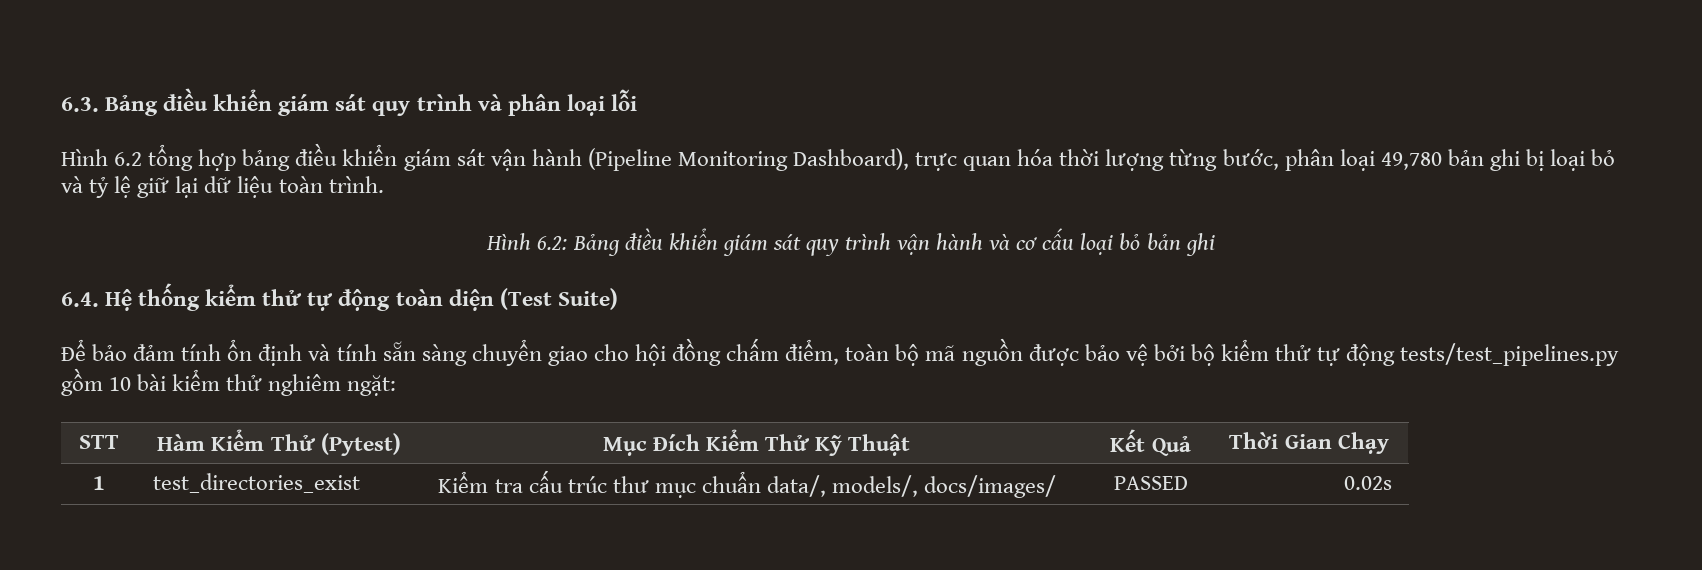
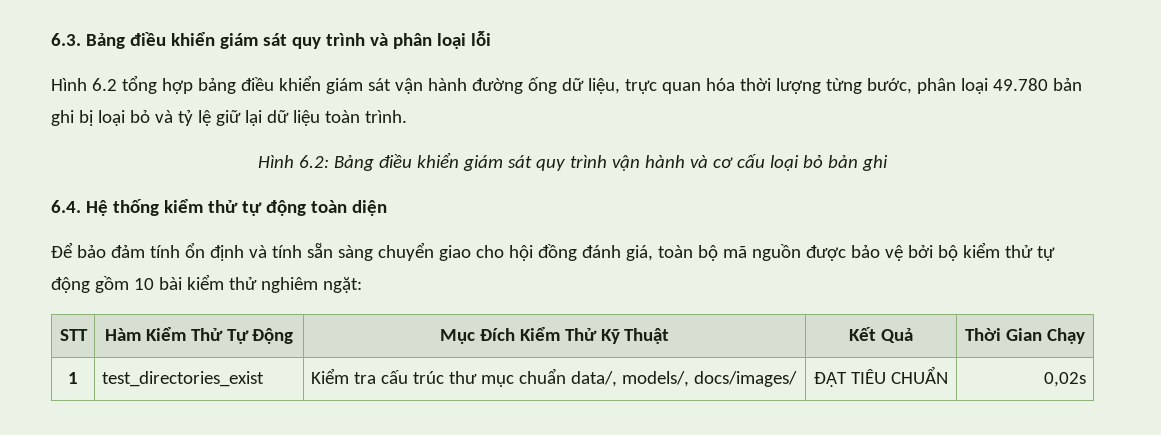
- Hình 6.2 tổng hợp bảng điều khiển giám sát vận hành (Pipeline Monitoring Dashboard), trực quan hóa thời lượng từng bước, phân loại 49,780 bản ghi bị loại bỏ và tỷ lệ giữ lại dữ liệu toàn trình.
+ Hình 6.2 tổng hợp bảng điều khiển giám sát vận hành đường ống dữ liệu, trực quan hóa thời lượng từng bước, phân loại 49.780 bản ghi bị loại bỏ và tỷ lệ giữ lại dữ liệu toàn trình.
- 6.4. Hệ thống kiểm thử tự động toàn diện (Test Suite)
+ 6.4. Hệ thống kiểm thử tự động toàn diện
- Để bảo đảm tính ổn định và tính sẵn sàng chuyển giao cho hội đồng chấm điểm, toàn bộ mã nguồn được bảo vệ bởi bộ kiểm thử tự động tests/test_pipelines.py gồm 10 bài kiểm thử nghiêm ngặt:
+ Để bảo đảm tính ổn định và tính sẵn sàng chuyển giao cho hội đồng đánh giá, toàn bộ mã nguồn được bảo vệ bởi bộ kiểm thử tự động gồm 10 bài kiểm thử nghiêm ngặt:
- STT | Hàm Kiểm Thử (Pytest) | Mục Đích Kiểm Thử Kỹ Thuật | Kết Quả | Thời Gian Chạy
+ STT | Hàm Kiểm Thử Tự Động | Mục Đích Kiểm Thử Kỹ Thuật | Kết Quả | Thời Gian Chạy
- 1 | test_directories_exist | Kiểm tra cấu trúc thư mục chuẩn data/, models/, docs/images/ | PASSED | 0.02s
+ 1 | test_directories_exist | Kiểm tra cấu trúc thư mục chuẩn data/, models/, docs/images/ | ĐẠT TIÊU CHUẨN | 0,02s

